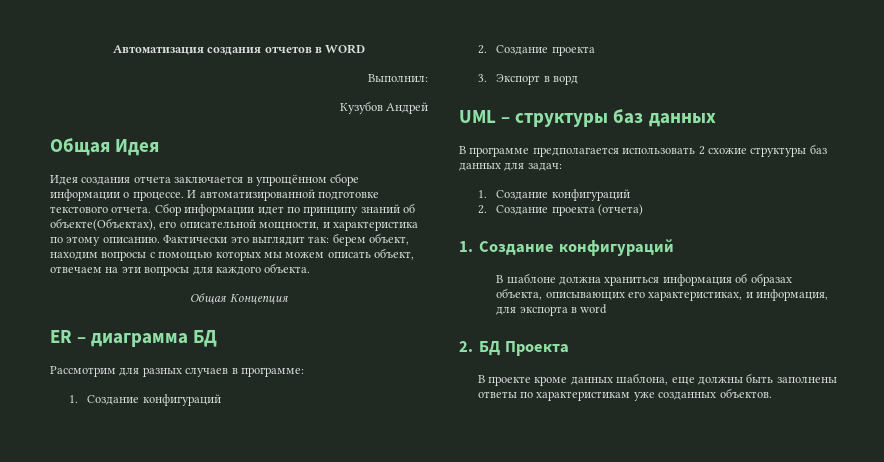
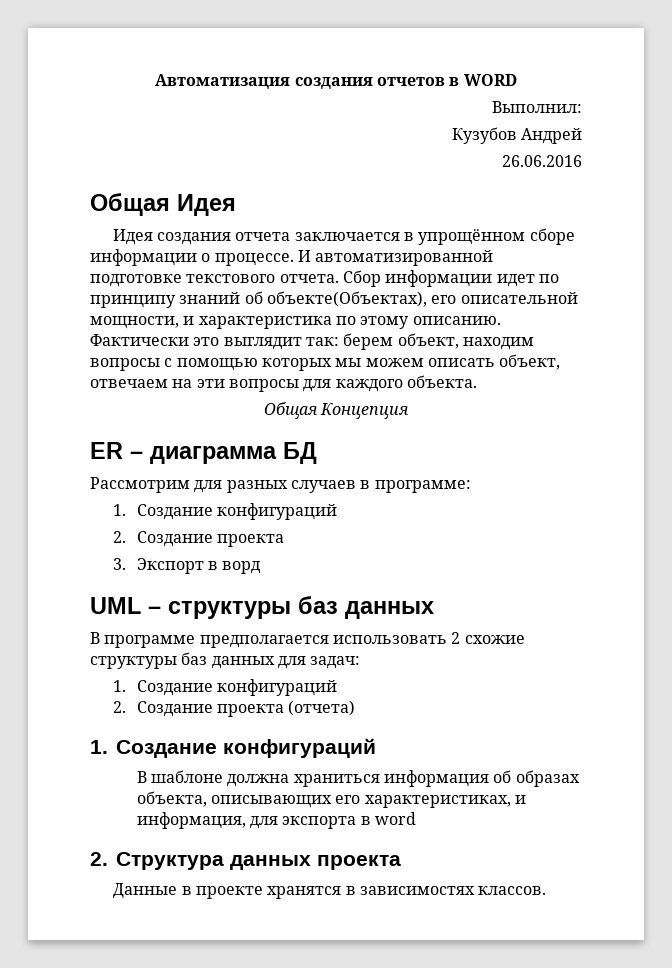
+ 26.06.2016
- 2. БД Проекта
- В проекте кроме данных шаблона, еще должны быть заполнены ответы по характеристикам уже созданных объектов.
+ 2. Структура данных проекта
+ Данные в проекте хранятся в зависимостях классов.

